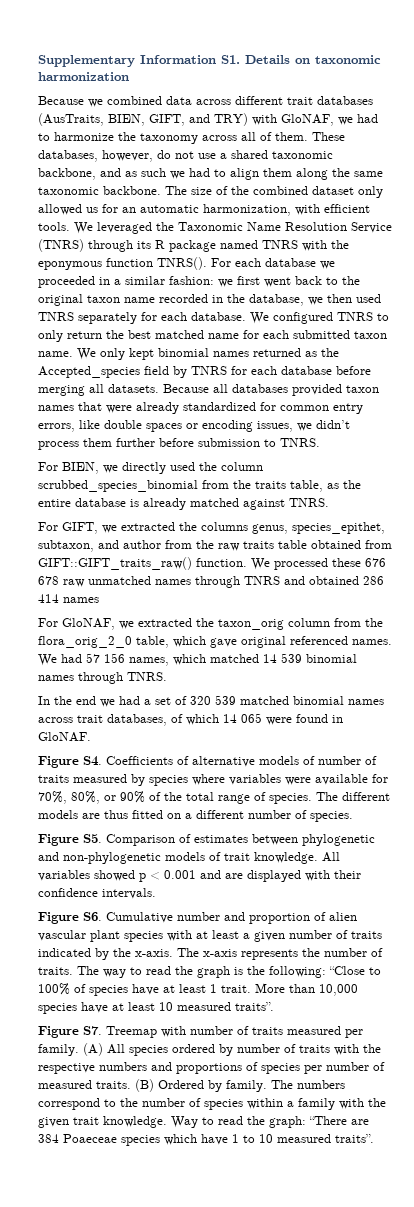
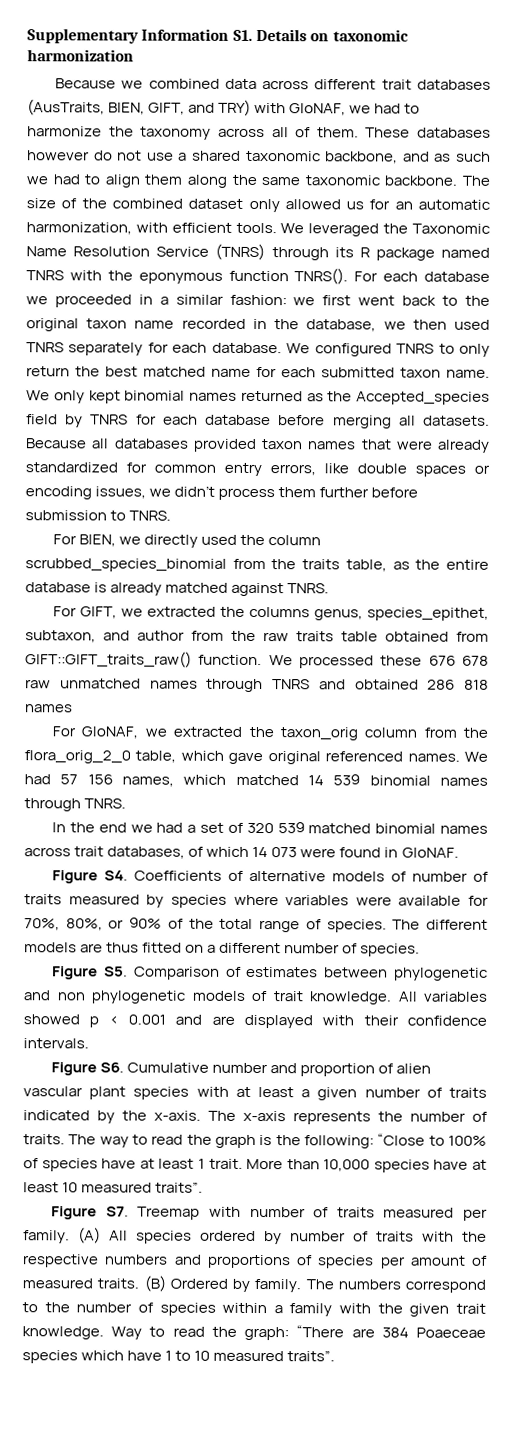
- These databases, however, do not use a shared taxonomic backbone, and as such we had to align them along the same taxonomic backbone.
+ These databases however do not use a shared taxonomic backbone, and as such we had to align them along the same taxonomic backbone.
- We processed these 676 678 raw unmatched names through TNRS and obtained 286 414 names
+ We processed these 676 678 raw unmatched names through TNRS and obtained 286 818 names
- In the end we had a set of 320 539 matched binomial names across trait databases, of which 14 065 were found in GloNAF.
+ In the end we had a set of 320 539 matched binomial names across trait databases, of which 14 073 were found in GloNAF.
- Figure S5. Comparison of estimates between phylogenetic and non-phylogenetic models of trait knowledge.
+ Figure S5. Comparison of estimates between phylogenetic and non phylogenetic models of trait knowledge.
- (A) All species ordered by number of traits with the respective numbers and proportions of species per number of measured traits.
+ (A) All species ordered by number of traits with the respective numbers and proportions of species per amount of measured traits.

